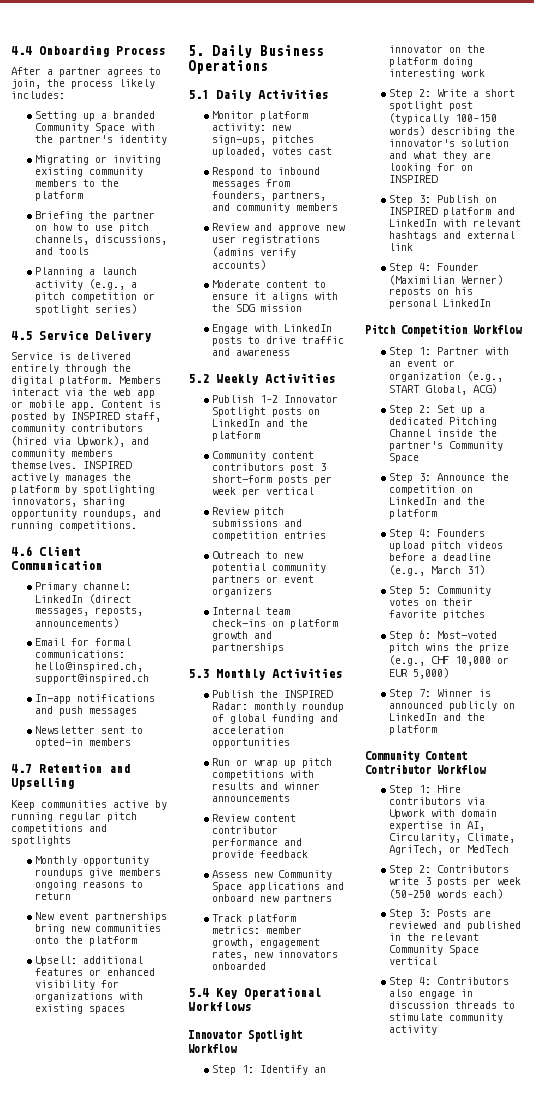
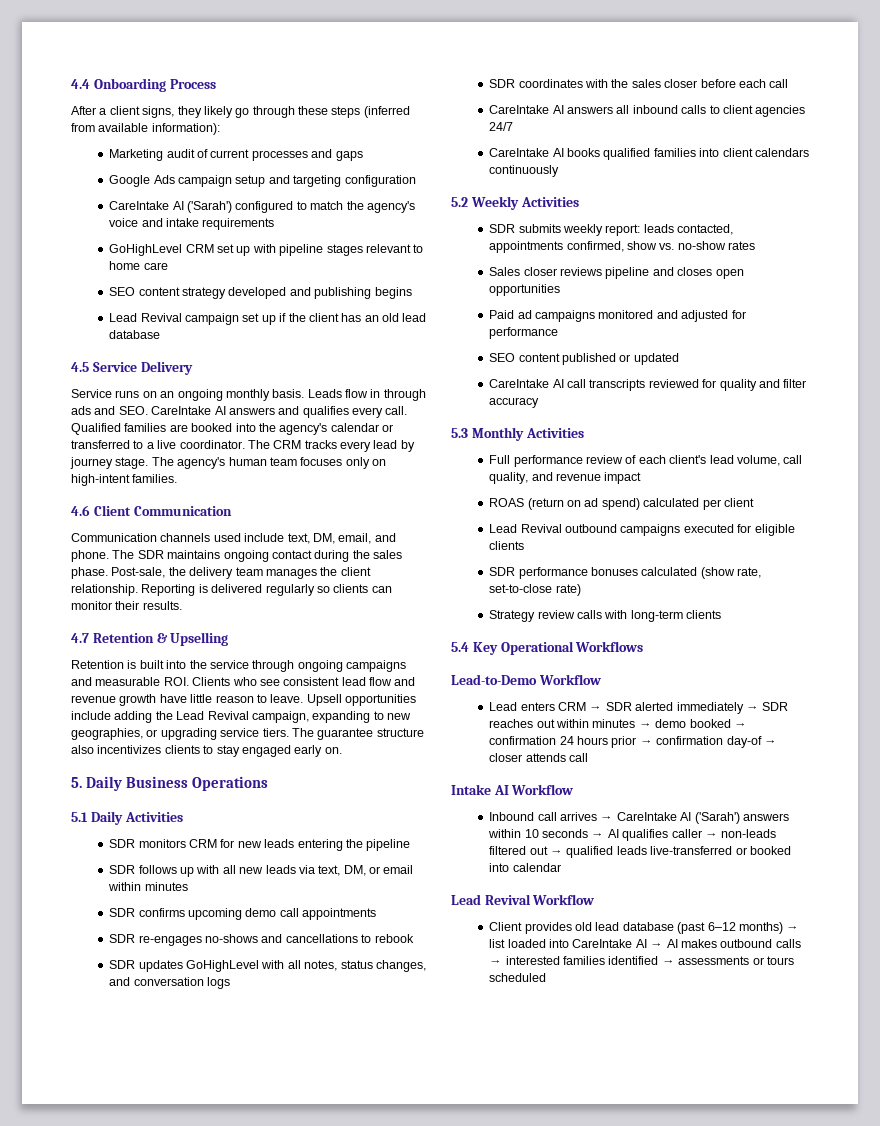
- After a partner agrees to join, the process likely includes:
- Setting up a branded Community Space with the partner's identity
- Migrating or inviting existing community members to the platform
- Briefing the partner on how to use pitch channels, discussions, and tools
- Planning a launch activity (e.g., a pitch competition or spotlight series)
+ After a client signs, they likely go through these steps (inferred from available information):
+ Marketing audit of current processes and gaps
+ Google Ads campaign setup and targeting configuration
+ CareIntake AI ('Sarah') configured to match the agency's voice and intake requirements
+ GoHighLevel CRM set up with pipeline stages relevant to home care
+ SEO content strategy developed and publishing begins
+ Lead Revival campaign set up if the client has an old lead database
  4.5 Service Delivery
- Service is delivered entirely through the digital platform. Members interact via the web app or mobile app. Content is posted by INSPIRED staff, community contributors (hired via Upwork), and community members themselves. INSPIRED actively manages the platform by spotlighting innovators, sharing opportunity roundups, and running competitions.
+ Service runs on an ongoing monthly basis. Leads flow in through ads and SEO. CareIntake AI answers and qualifies every call. Qualified families are booked into the agency's calendar or transferred to a live coordinator. The CRM tracks every lead by journey stage. The agency's human team focuses only on high-intent families.
  4.6 Client Communication
- Primary channel: LinkedIn (direct messages, reposts, announcements)
- Email for formal communications: hello@inspired.ch, support@inspired.ch
- In-app notifications and push messages
- Newsletter sent to opted-in members
+ Communication channels used include text, DM, email, and phone. The SDR maintains ongoing contact during the sales phase. Post-sale, the delivery team manages the client relationship. Reporting is delivered regularly so clients can monitor their results.
- 4.7 Retention and Upselling
+ 4.7 Retention & Upselling
- Keep communities active by running regular pitch competitions and spotlights
- Monthly opportunity roundups give members ongoing reasons to return
- New event partnerships bring new communities onto the platform
- Upsell: additional features or enhanced visibility for organizations with existing spaces
+ Retention is built into the service through ongoing campaigns and measurable ROI. Clients who see consistent lead flow and revenue growth have little reason to leave. Upsell opportunities include adding the Lead Revival campaign, expanding to new geographies, or upgrading service tiers. The guarantee structure also incentivizes clients to stay engaged early on.
- Monitor platform activity: new sign-ups, pitches uploaded, votes cast
- Respond to inbound messages from founders, partners, and community members
- Review and approve new user registrations (admins verify accounts)
- Moderate content to ensure it aligns with the SDG mission
- Engage with LinkedIn posts to drive traffic and awareness
+ SDR monitors CRM for new leads entering the pipeline
+ SDR follows up with all new leads via text, DM, or email within minutes
+ SDR confirms upcoming demo call appointments
+ SDR re-engages no-shows and cancellations to rebook
+ SDR updates GoHighLevel with all notes, status changes, and conversation logs
+ SDR coordinates with the sales closer before each call
+ CareIntake AI answers all inbound calls to client agencies 24/7
+ CareIntake AI books qualified families into client calendars continuously
  5.2 Weekly Activities
- Publish 1–2 Innovator Spotlight posts on LinkedIn and the platform
- Community content contributors post 3 short-form posts per week per vertical
- Review pitch submissions and competition entries
- Outreach to new potential community partners or event organizers
- Internal team check-ins on platform growth and partnerships
+ SDR submits weekly report: leads contacted, appointments confirmed, show vs. no-show rates
+ Sales closer reviews pipeline and closes open opportunities
+ Paid ad campaigns monitored and adjusted for performance
+ SEO content published or updated
+ CareIntake AI call transcripts reviewed for quality and filter accuracy
  5.3 Monthly Activities
- Publish the INSPIRED Radar: monthly roundup of global funding and acceleration opportunities
- Run or wrap up pitch competitions with results and winner announcements
- Review content contributor performance and provide feedback
- Assess new Community Space applications and onboard new partners
- Track platform metrics: member growth, engagement rates, new innovators onboarded
+ Full performance review of each client's lead volume, call quality, and revenue impact
+ ROAS (return on ad spend) calculated per client
+ Lead Revival outbound campaigns executed for eligible clients
+ SDR performance bonuses calculated (show rate, set-to-close rate)
+ Strategy review calls with long-term clients
- Innovator Spotlight Workflow
- Step 1: Identify an innovator on the platform doing interesting work
- Step 2: Write a short spotlight post (typically 100–150 words) describing the innovator's solution and what they are looking for on INSPIRED
- Step 3: Publish on INSPIRED platform and LinkedIn with relevant hashtags and external link
- Step 4: Founder (Maximilian Werner) reposts on his personal LinkedIn
- Pitch Competition Workflow
- Step 1: Partner with an event or organization (e.g., START Global, ACG)
- Step 2: Set up a dedicated Pitching Channel inside the partner's Community Space
- Step 3: Announce the competition on LinkedIn and the platform
- Step 4: Founders upload pitch videos before a deadline (e.g., March 31)
- Step 5: Community votes on their favorite pitches
- Step 6: Most-voted pitch wins the prize (e.g., CHF 10,000 or EUR 5,000)
- Step 7: Winner is announced publicly on LinkedIn and the platform
- Community Content Contributor Workflow
- Step 1: Hire contributors via Upwork with domain expertise in AI, Circularity, Climate, AgriTech, or MedTech
- Step 2: Contributors write 3 posts per week (50–250 words each)
- Step 3: Posts are reviewed and published in the relevant Community Space vertical
- Step 4: Contributors also engage in discussion threads to stimulate community activity
+ Lead-to-Demo Workflow
+ Lead enters CRM → SDR alerted immediately → SDR reaches out within minutes → demo booked → confirmation 24 hours prior → confirmation day-of → closer attends call
+ Intake AI Workflow
+ Inbound call arrives → CareIntake AI ('Sarah') answers within 10 seconds → AI qualifies caller → non-leads filtered out → qualified leads live-transferred or booked into calendar
+ Lead Revival Workflow
+ Client provides old lead database (past 6–12 months) → list loaded into CareIntake AI → AI makes outbound calls → interested families identified → assessments or tours scheduled

